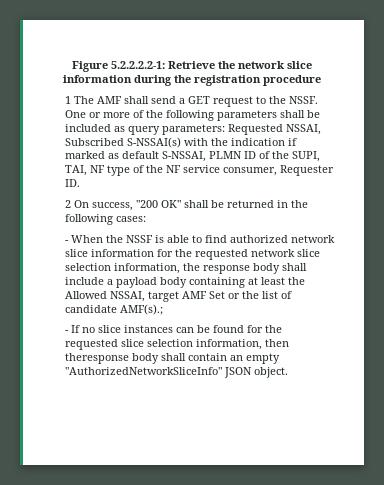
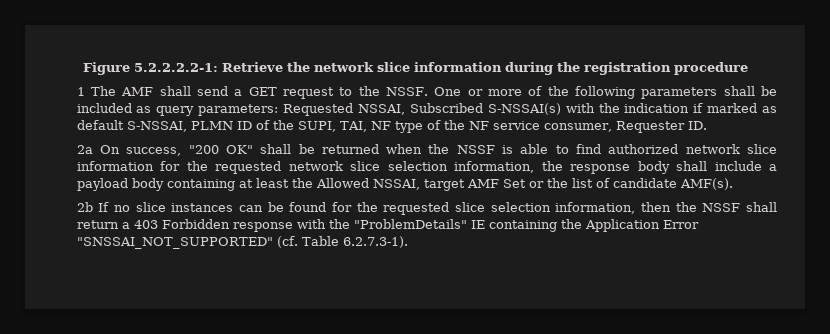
- 2 On success, "200 OK" shall be returned in the following cases:
- - When the NSSF is able to find authorized network slice information for the requested network slice selection information, the response body shall include a payload body containing at least the Allowed NSSAI, target AMF Set or the list of candidate AMF(s).;
- - If no slice instances can be found for the requested slice selection information, then theresponse body shall contain an empty "AuthorizedNetworkSliceInfo" JSON object.
+ 2a On success, "200 OK" shall be returned when the NSSF is able to find authorized network slice information for the requested network slice selection information, the response body shall include a payload body containing at least the Allowed NSSAI, target AMF Set or the list of candidate AMF(s).
+ 2b If no slice instances can be found for the requested slice selection information, then the NSSF shall return a 403 Forbidden response with the "ProblemDetails" IE containing the Application Error "SNSSAI_NOT_SUPPORTED" (cf. Table 6.2.7.3-1).

